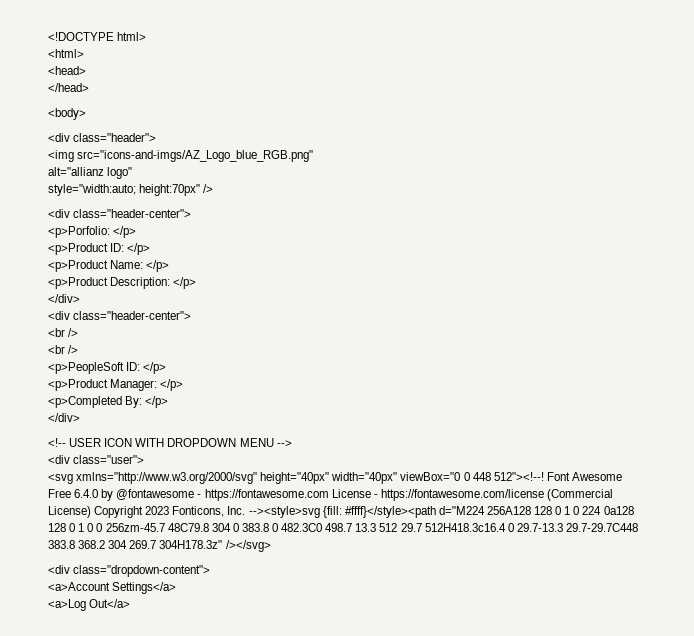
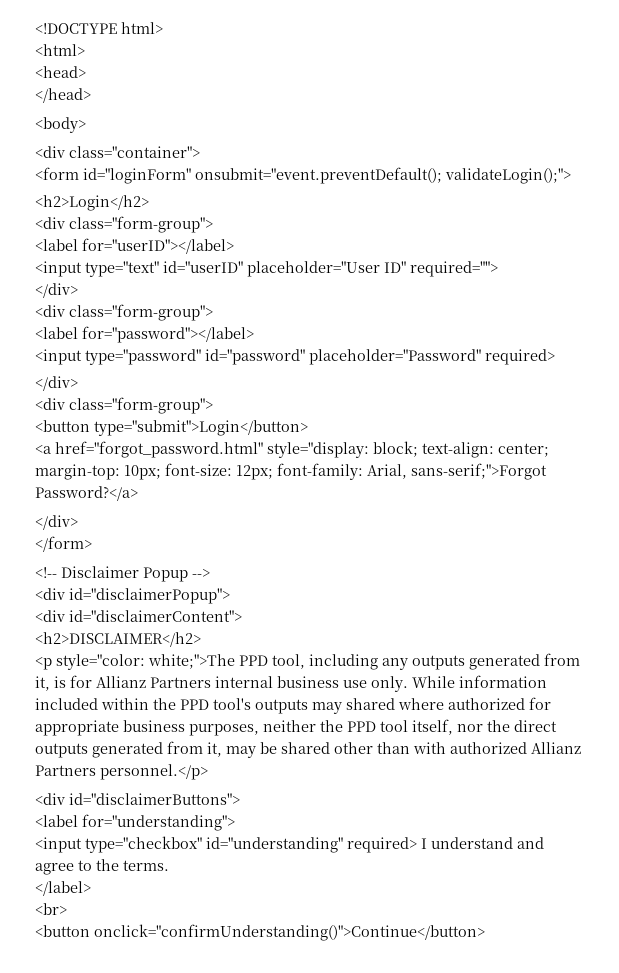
- <div class="header">
- <img src="icons-and-imgs/AZ_Logo_blue_RGB.png"
- alt="allianz logo"
- style="width:auto; height:70px" />
- <div class="header-center">
- <p>Porfolio: </p>
- <p>Product ID: </p>
- <p>Product Name: </p>
- <p>Product Description: </p>
+ <div class="container">
+ <form id="loginForm" onsubmit="event.preventDefault(); validateLogin();">
+ <h2>Login</h2>
+ <div class="form-group">
+ <label for="userID"></label>
+ <input type="text" id="userID" placeholder="User ID" required="">
  </div>
- <div class="header-center">
- <br />
- <br />
- <p>PeopleSoft ID: </p>
- <p>Product Manager: </p>
- <p>Completed By: </p>
+ <div class="form-group">
+ <label for="password"></label>
+ <input type="password" id="password" placeholder="Password" required>
  </div>
- <!-- USER ICON WITH DROPDOWN MENU -->
- <div class="user">
- <svg xmlns="http://www.w3.org/2000/svg" height="40px" width="40px" viewBox="0 0 448 512"><!--! Font Awesome Free 6.4.0 by @fontawesome - https://fontawesome.com License - https://fontawesome.com/license (Commercial License) Copyright 2023 Fonticons, Inc. --><style>svg {fill: #ffff}</style><path d="M224 256A128 128 0 1 0 224 0a128 128 0 1 0 0 256zm-45.7 48C79.8 304 0 383.8 0 482.3C0 498.7 13.3 512 29.7 512H418.3c16.4 0 29.7-13.3 29.7-29.7C448 383.8 368.2 304 269.7 304H178.3z" /></svg>
- <div class="dropdown-content">
- <a>Account Settings</a>
- <a>Log Out</a>
+ <div class="form-group">
+ <button type="submit">Login</button>
+ <a href="forgot_password.html" style="display: block; text-align: center; margin-top: 10px; font-size: 12px; font-family: Arial, sans-serif;">Forgot Password?</a>
+ </div>
+ </form>
+ <!-- Disclaimer Popup -->
+ <div id="disclaimerPopup">
+ <div id="disclaimerContent">
+ <h2>DISCLAIMER</h2>
+ <p style="color: white;">The PPD tool, including any outputs generated from it, is for Allianz Partners internal business use only. While information included within the PPD tool's outputs may shared where authorized for appropriate business purposes, neither the PPD tool itself, nor the direct outputs generated from it, may be shared other than with authorized Allianz Partners personnel.</p>
+ <div id="disclaimerButtons">
+ <label for="understanding">
+ <input type="checkbox" id="understanding" required> I understand and agree to the terms.
+ </label>
+ <br>
+ <button onclick="confirmUnderstanding()">Continue</button>

